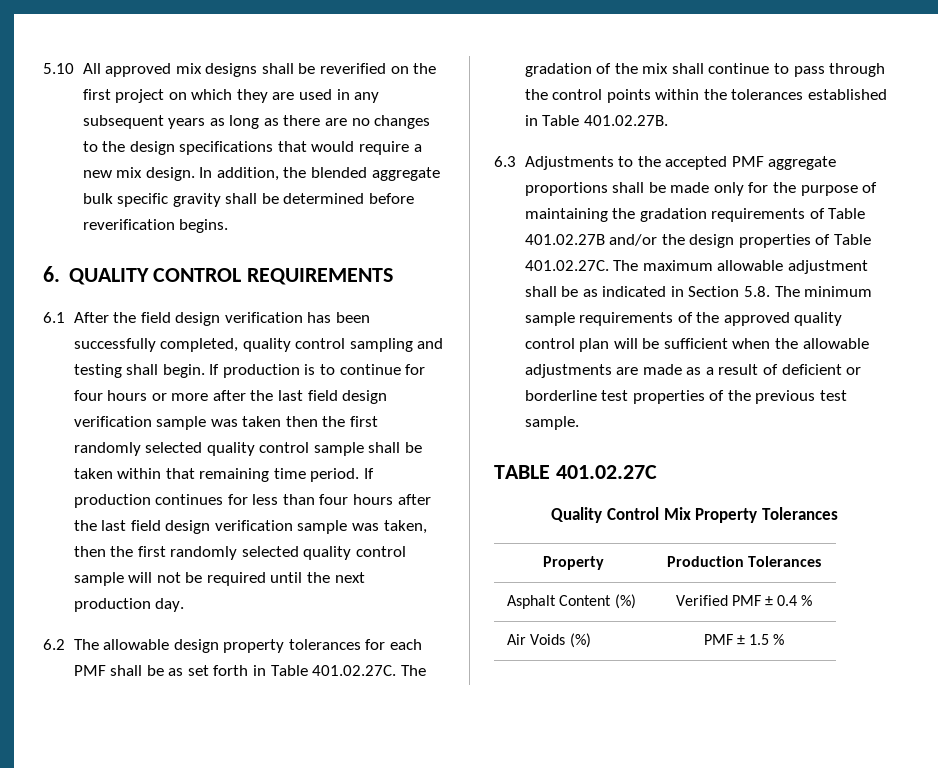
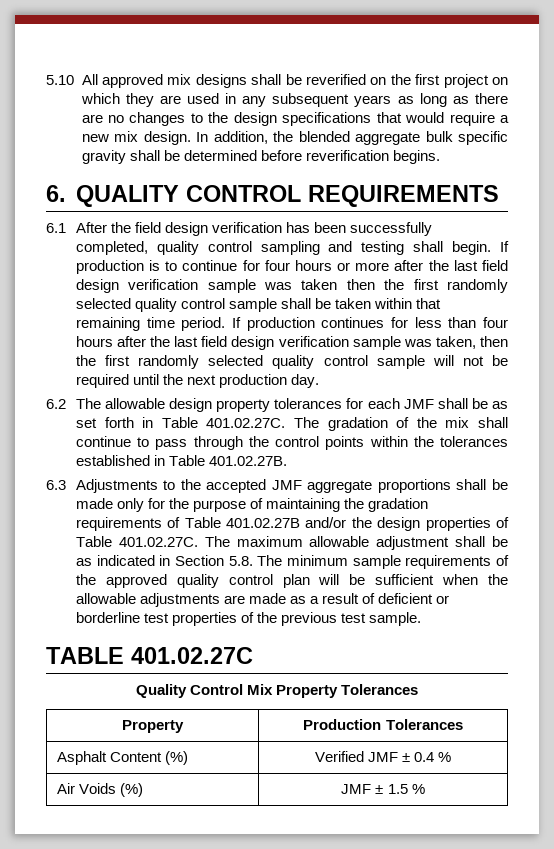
- 6.2 The allowable design property tolerances for each PMF shall be as set forth in Table 401.02.27C. The gradation of the mix shall continue to pass through the control points within the tolerances established in Table 401.02.27B.
+ 6.2 The allowable design property tolerances for each JMF shall be as set forth in Table 401.02.27C. The gradation of the mix shall continue to pass through the control points within the tolerances established in Table 401.02.27B.
- 6.3 Adjustments to the accepted PMF aggregate proportions shall be made only for the purpose of maintaining the gradation requirements of Table 401.02.27B and/or the design properties of Table 401.02.27C. The maximum allowable adjustment shall be as indicated in Section 5.8. The minimum sample requirements of the approved quality control plan will be sufficient when the allowable adjustments are made as a result of deficient or borderline test properties of the previous test sample.
+ 6.3 Adjustments to the accepted JMF aggregate proportions shall be made only for the purpose of maintaining the gradation requirements of Table 401.02.27B and/or the design properties of Table 401.02.27C. The maximum allowable adjustment shall be as indicated in Section 5.8. The minimum sample requirements of the approved quality control plan will be sufficient when the allowable adjustments are made as a result of deficient or borderline test properties of the previous test sample.
- Asphalt Content (%) | Verified PMF ± 0.4 %
+ Asphalt Content (%) | Verified JMF ± 0.4 %
- Air Voids (%) | PMF ± 1.5 %
+ Air Voids (%) | JMF ± 1.5 %

